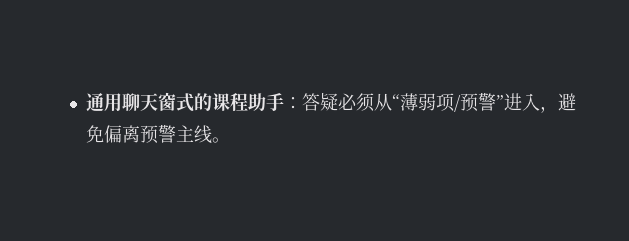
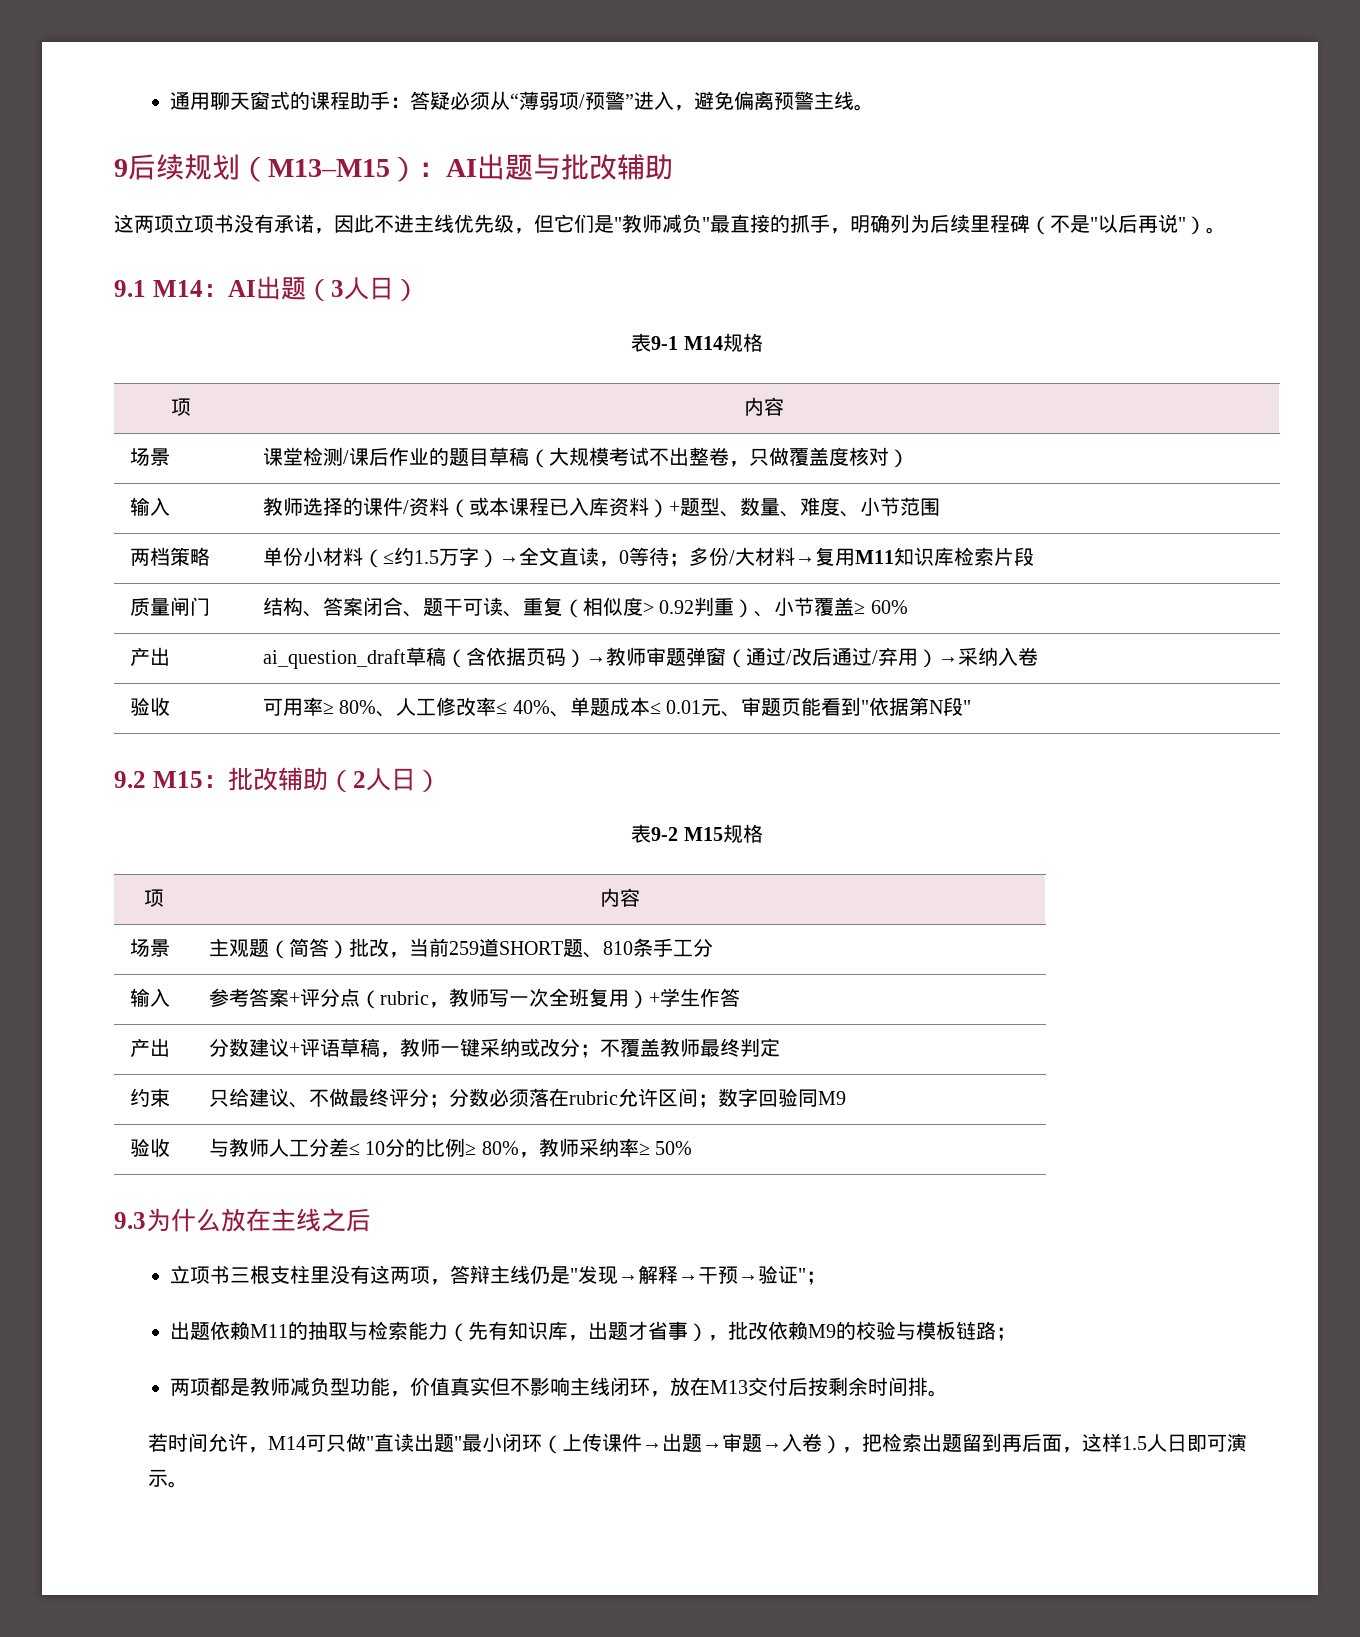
+ 9后续规划（M13–M15）：AI出题与批改辅助
+ 这两项立项书没有承诺，因此不进主线优先级，但它们是"教师减负"最直接的抓手，明确列为后续里程碑（不是"以后再说"）。
+ 9.1 M14：AI出题（3人日）
+ 表9-1 M14规格
+ 项 | 内容
+ 场景 | 课堂检测/课后作业的题目草稿（大规模考试不出整卷，只做覆盖度核对）
+ 输入 | 教师选择的课件/资料（或本课程已入库资料）+题型、数量、难度、小节范围
+ 两档策略 | 单份小材料（≤约1.5万字）→全文直读，0等待；多份/大材料→复用M11知识库检索片段
+ 质量闸门 | 结构、答案闭合、题干可读、重复（相似度> 0.92判重）、小节覆盖≥ 60%
+ 产出 | ai_question_draft草稿（含依据页码）→教师审题弹窗（通过/改后通过/弃用）→采纳入卷
+ 验收 | 可用率≥ 80%、人工修改率≤ 40%、单题成本≤ 0.01元、审题页能看到"依据第N段"
+ 9.2 M15：批改辅助（2人日）
+ 表9-2 M15规格
+ 项 | 内容
+ 场景 | 主观题（简答）批改，当前259道SHORT题、810条手工分
+ 输入 | 参考答案+评分点（rubric，教师写一次全班复用）+学生作答
+ 产出 | 分数建议+评语草稿，教师一键采纳或改分；不覆盖教师最终判定
+ 约束 | 只给建议、不做最终评分；分数必须落在rubric允许区间；数字回验同M9
+ 验收 | 与教师人工分差≤ 10分的比例≥ 80%，教师采纳率≥ 50%
+ 9.3为什么放在主线之后
+ 立项书三根支柱里没有这两项，答辩主线仍是"发现→解释→干预→验证"；
+ 出题依赖M11的抽取与检索能力（先有知识库，出题才省事），批改依赖M9的校验与模板链路；
+ 两项都是教师减负型功能，价值真实但不影响主线闭环，放在M13交付后按剩余时间排。
+ 若时间允许，M14可只做"直读出题"最小闭环（上传课件→出题→审题→入卷），把检索出题留到再后面，这样1.5人日即可演示。

